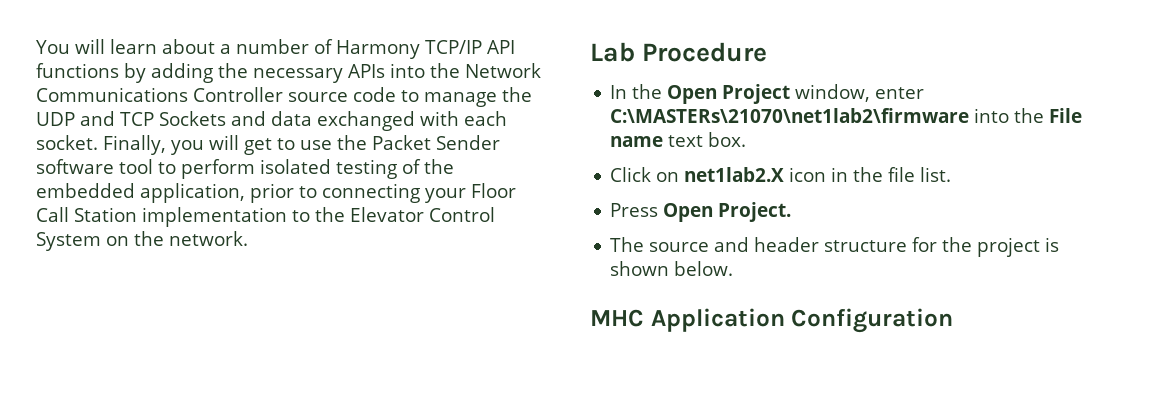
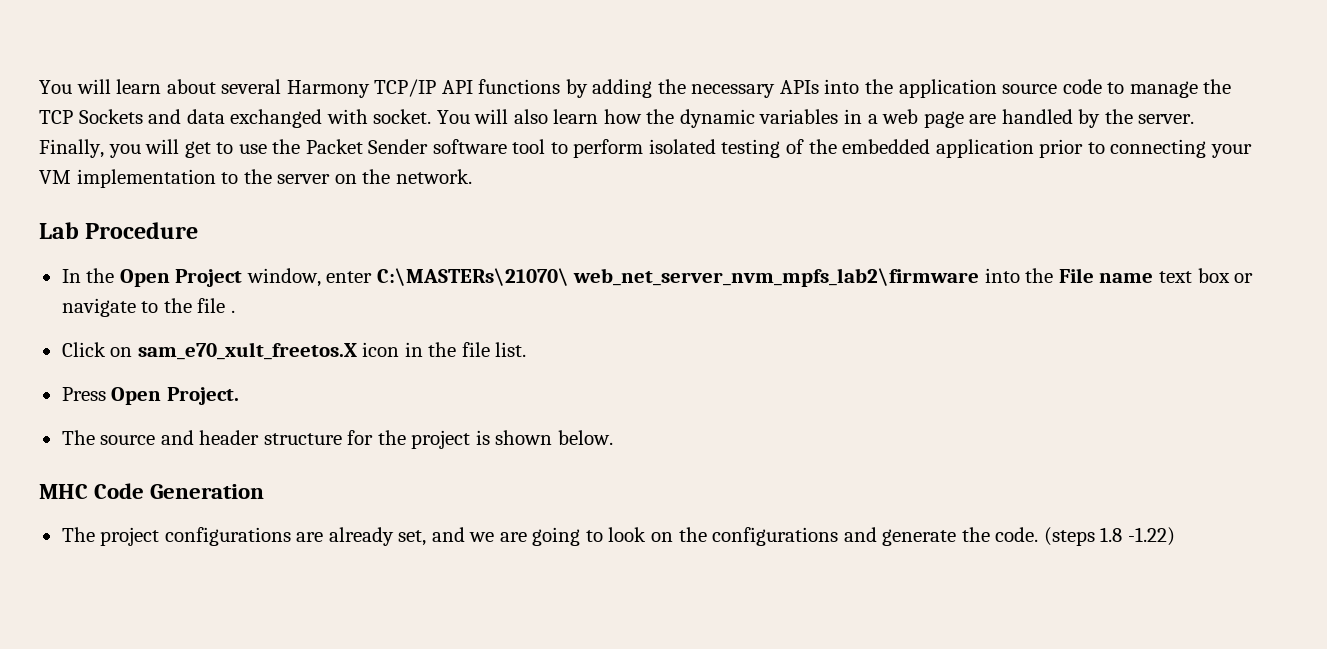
- You will learn about a number of Harmony TCP/IP API functions by adding the necessary APIs into the Network Communications Controller source code to manage the UDP and TCP Sockets and data exchanged with each socket.
+ You will learn about several Harmony TCP/IP API functions by adding the necessary APIs into the application source code to manage the TCP Sockets and data exchanged with socket. You will also learn how the dynamic variables in a web page are handled by the server.
- Finally, you will get to use the Packet Sender software tool to perform isolated testing of the embedded application, prior to connecting your Floor Call Station implementation to the Elevator Control System on the network.
+ Finally, you will get to use the Packet Sender software tool to perform isolated testing of the embedded application prior to connecting your VM implementation to the server on the network.
- In the Open Project window, enter C:\MASTERs\21070\net1lab2\firmware into the File name text box.
+ In the Open Project window, enter C:\MASTERs\21070\ web_net_server_nvm_mpfs_lab2\firmware into the File name text box or navigate to the file .
- Click on net1lab2.X icon in the file list.
+ Click on sam_e70_xult_freetos.X icon in the file list.
- MHC Application Configuration
+ MHC Code Generation
+ The project configurations are already set, and we are going to look on the configurations and generate the code. (steps 1.8 -1.22)

